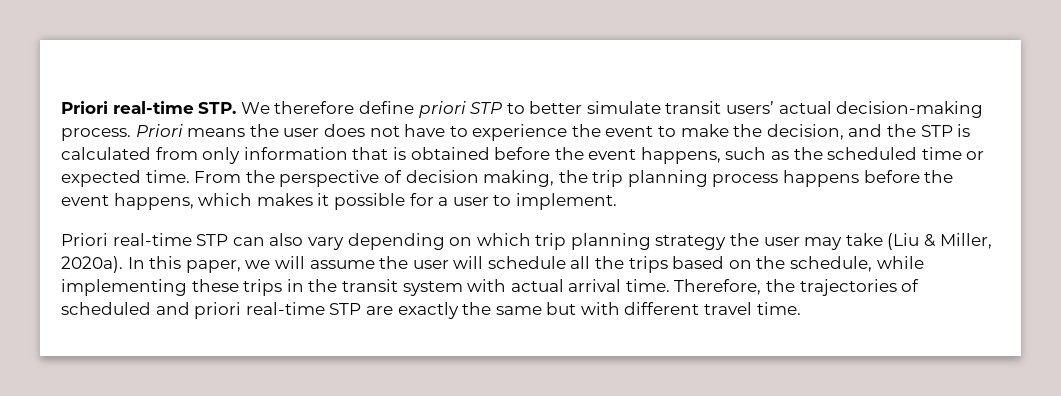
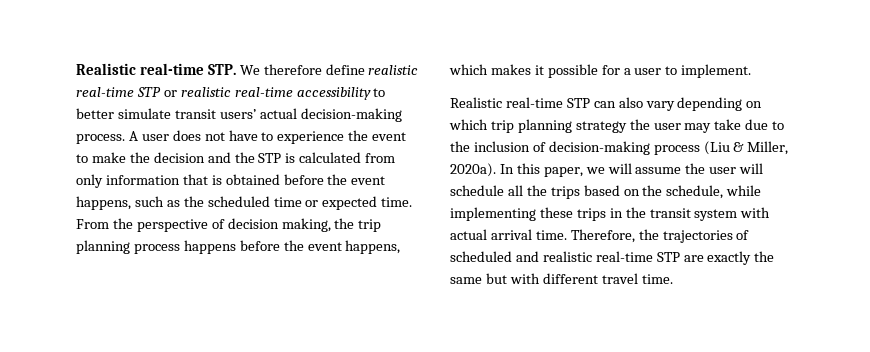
- Priori real-time STP. We therefore define priori STP to better simulate transit users’ actual decision-making process.
+ Realistic real-time STP. We therefore define realistic real-time STP or realistic real-time accessibility to better simulate transit users’ actual decision-making process.
- Priori means the user does not have to experience the event to make the decision, and the STP is calculated from only information that is obtained before the event happens, such as the scheduled time or expected time.
+ A user does not have to experience the event to make the decision and the STP is calculated from only information that is obtained before the event happens, such as the scheduled time or expected time.
- Priori real-time STP can also vary depending on which trip planning strategy the user may take (Liu & Miller, 2020a).
+ Realistic real-time STP can also vary depending on which trip planning strategy the user may take due to the inclusion of decision-making process (Liu & Miller, 2020a).
- Therefore, the trajectories of scheduled and priori real-time STP are exactly the same but with different travel time.
+ Therefore, the trajectories of scheduled and realistic real-time STP are exactly the same but with different travel time.

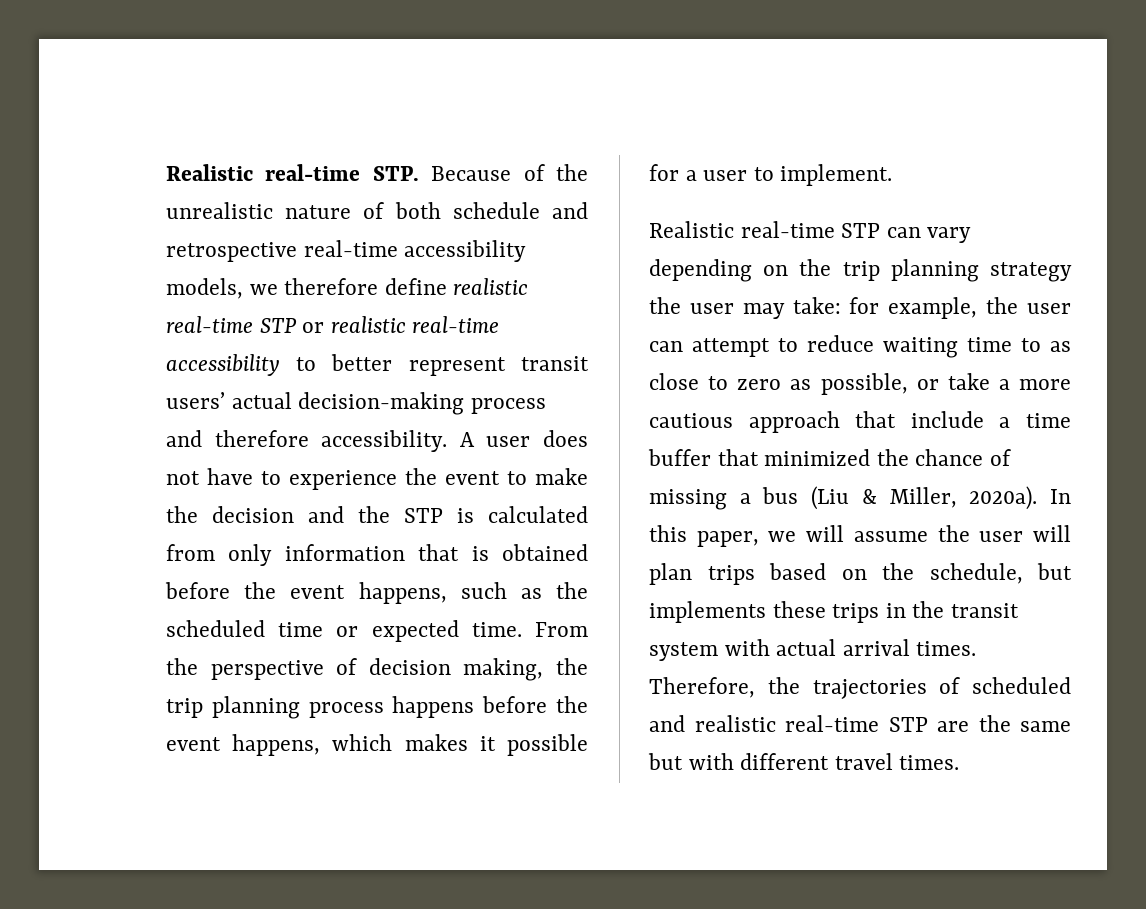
- Realistic real-time STP. We therefore define realistic real-time STP or realistic real-time accessibility to better simulate transit users’ actual decision-making process.
+ Realistic real-time STP. Because of the unrealistic nature of both schedule and retrospective real-time accessibility models, we therefore define realistic real-time STP or realistic real-time accessibility to better represent transit users’ actual decision-making process and therefore accessibility.
- Realistic real-time STP can also vary depending on which trip planning strategy the user may take due to the inclusion of decision-making process (Liu & Miller, 2020a).
+ Realistic real-time STP can vary depending on the trip planning strategy the user may take: for example, the user can attempt to reduce waiting time to as close to zero as possible, or take a more cautious approach that include a time buffer that minimized the chance of missing a bus (Liu & Miller, 2020a).
- In this paper, we will assume the user will schedule all the trips based on the schedule, while implementing these trips in the transit system with actual arrival time.
+ In this paper, we will assume the user will plan trips based on the schedule, but implements these trips in the transit system with actual arrival times.
- Therefore, the trajectories of scheduled and realistic real-time STP are exactly the same but with different travel time.
+ Therefore, the trajectories of scheduled and realistic real-time STP are the same but with different travel times.

